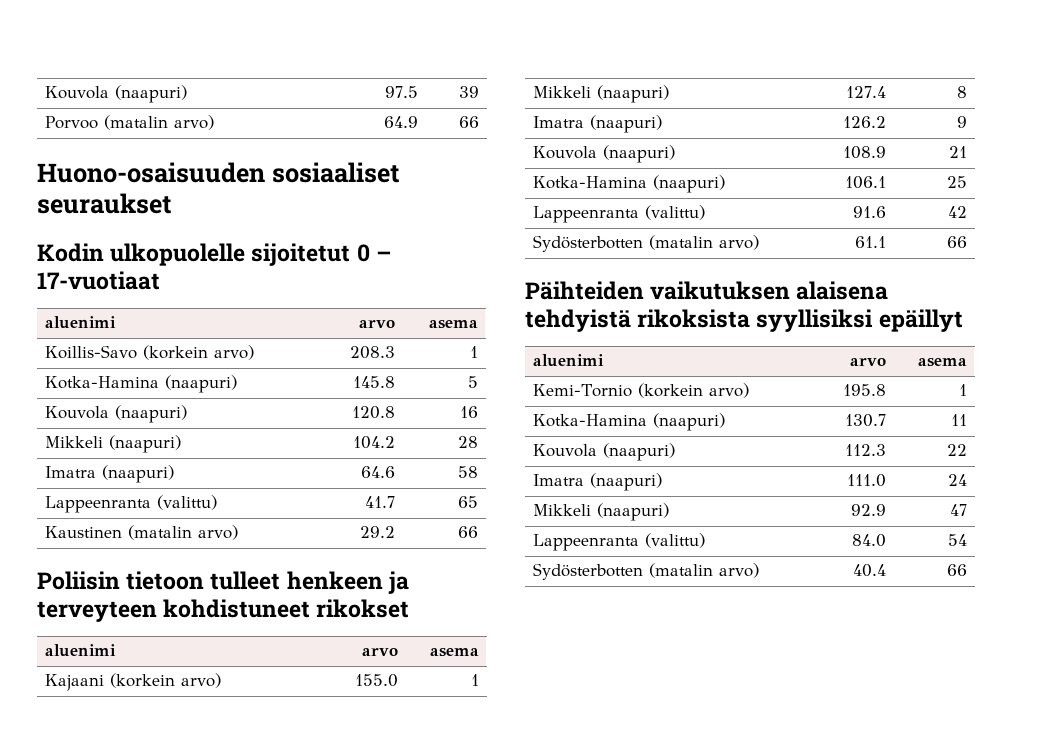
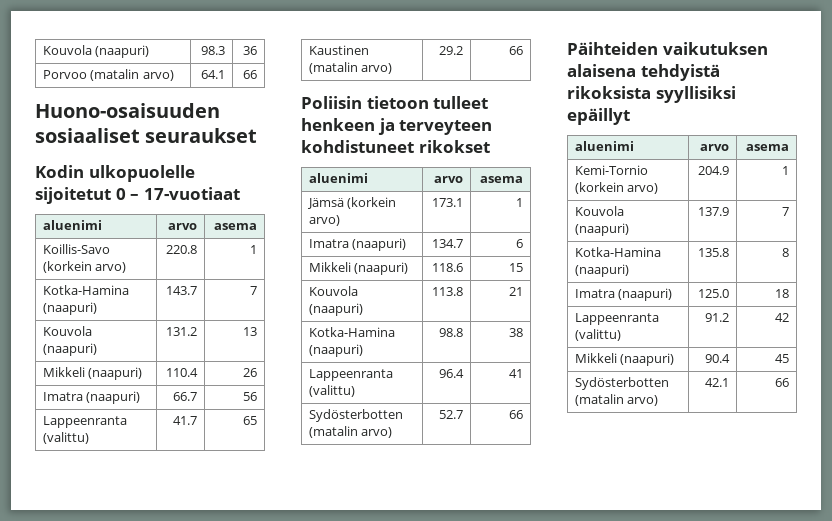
- Kouvola (naapuri) | 97.5 | 39
+ Kouvola (naapuri) | 98.3 | 36
- Porvoo (matalin arvo) | 64.9 | 66
+ Porvoo (matalin arvo) | 64.1 | 66
- Koillis-Savo (korkein arvo) | 208.3 | 1
- Kotka-Hamina (naapuri) | 145.8 | 5
- Kouvola (naapuri) | 120.8 | 16
- Mikkeli (naapuri) | 104.2 | 28
- Imatra (naapuri) | 64.6 | 58
+ Koillis-Savo (korkein arvo) | 220.8 | 1
+ Kotka-Hamina (naapuri) | 143.7 | 7
+ Kouvola (naapuri) | 131.2 | 13
+ Mikkeli (naapuri) | 110.4 | 26
+ Imatra (naapuri) | 66.7 | 56
- Kajaani (korkein arvo) | 155.0 | 1
- Mikkeli (naapuri) | 127.4 | 8
- Imatra (naapuri) | 126.2 | 9
- Kouvola (naapuri) | 108.9 | 21
+ Jämsä (korkein arvo) | 173.1 | 1
+ Imatra (naapuri) | 134.7 | 6
+ Mikkeli (naapuri) | 118.6 | 15
+ Kouvola (naapuri) | 113.8 | 21
- Kotka-Hamina (naapuri) | 106.1 | 25
- Lappeenranta (valittu) | 91.6 | 42
- Sydösterbotten (matalin arvo) | 61.1 | 66
+ Kotka-Hamina (naapuri) | 98.8 | 38
+ Lappeenranta (valittu) | 96.4 | 41
+ Sydösterbotten (matalin arvo) | 52.7 | 66
- Kemi-Tornio (korkein arvo) | 195.8 | 1
- Kotka-Hamina (naapuri) | 130.7 | 11
- Kouvola (naapuri) | 112.3 | 22
- Imatra (naapuri) | 111.0 | 24
- Mikkeli (naapuri) | 92.9 | 47
- Lappeenranta (valittu) | 84.0 | 54
- Sydösterbotten (matalin arvo) | 40.4 | 66
+ Kemi-Tornio (korkein arvo) | 204.9 | 1
+ Kouvola (naapuri) | 137.9 | 7
+ Kotka-Hamina (naapuri) | 135.8 | 8
+ Imatra (naapuri) | 125.0 | 18
+ Lappeenranta (valittu) | 91.2 | 42
+ Mikkeli (naapuri) | 90.4 | 45
+ Sydösterbotten (matalin arvo) | 42.1 | 66

